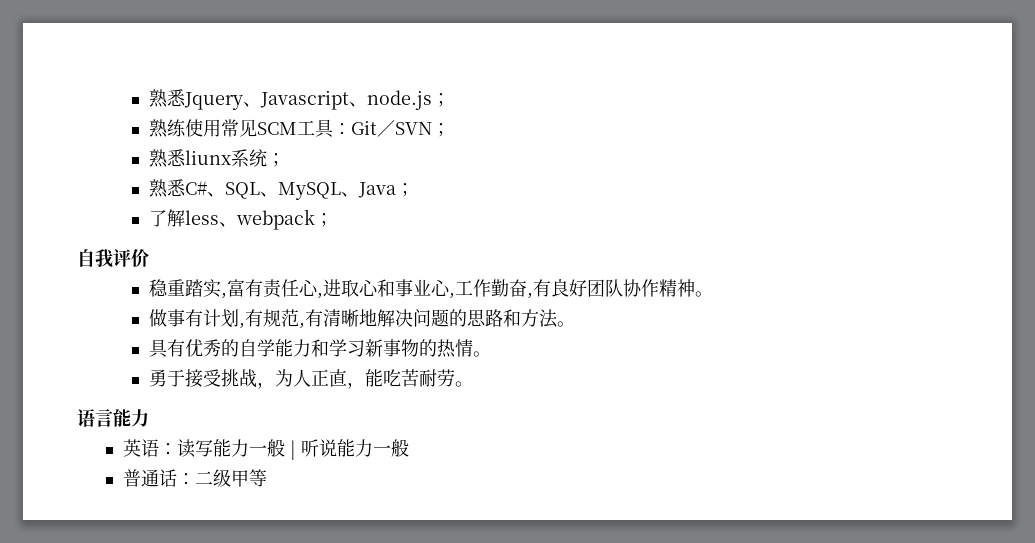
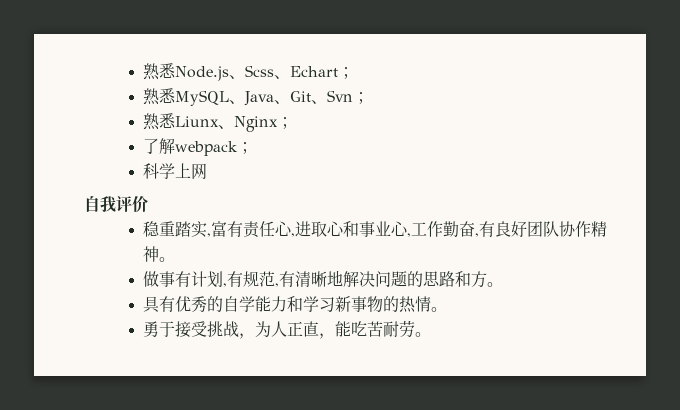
- 熟悉Jquery、Javascript、node.js；
- 熟练使用常见SCM工具：Git／SVN；
- 熟悉liunx系统；
- 熟悉C#、SQL、MySQL、Java；
+ 熟悉Node.js、Scss、Echart；
+ 熟悉MySQL、Java、Git、Svn；
+ 熟悉Liunx、Nginx；
- 了解less、webpack；
+ 了解webpack；
+ 科学上网
- 做事有计划,有规范,有清晰地解决问题的思路和方法。
+ 做事有计划,有规范,有清晰地解决问题的思路和方。
- 语言能力
- 英语：读写能力一般 | 听说能力一般
- 普通话：二级甲等

